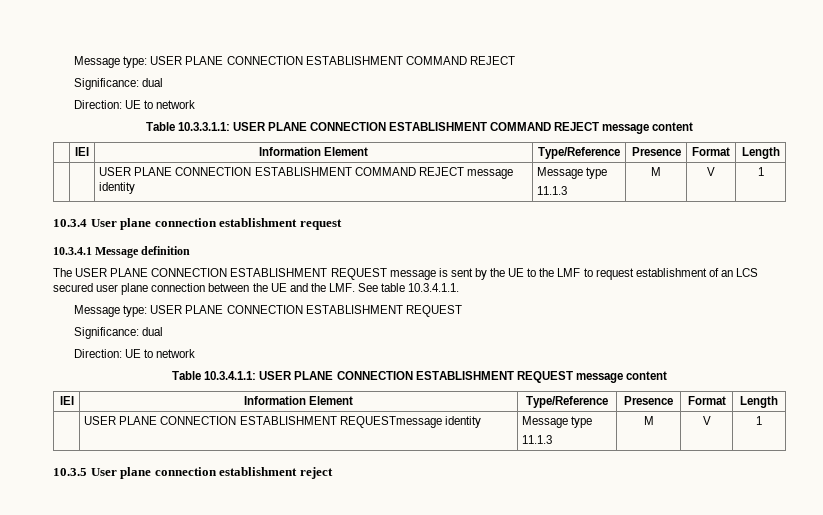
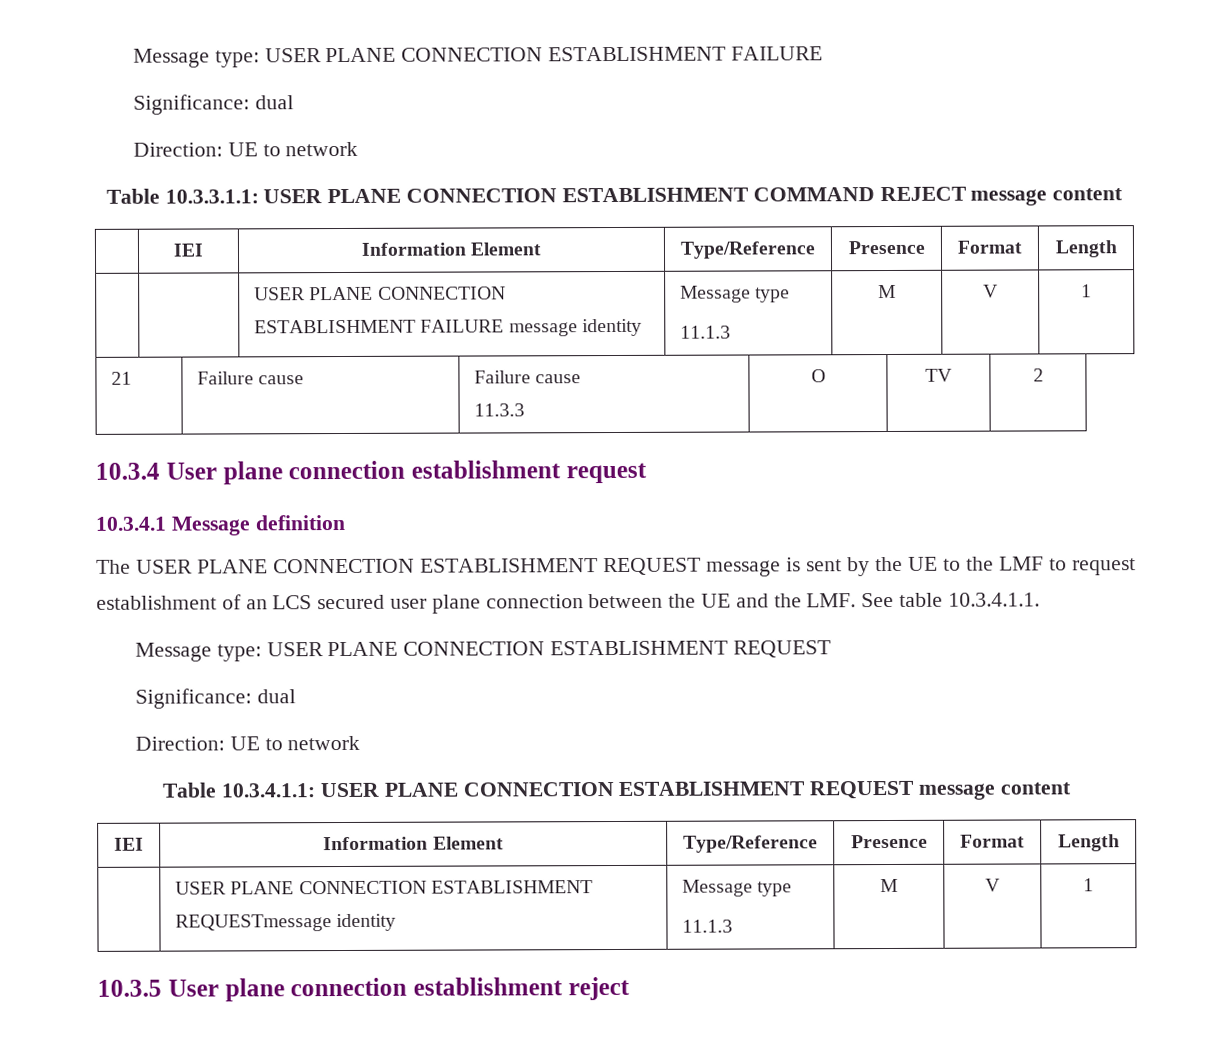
- Message type: USER PLANE CONNECTION ESTABLISHMENT COMMAND REJECT
+ Message type: USER PLANE CONNECTION ESTABLISHMENT FAILURE
- | | USER PLANE CONNECTION ESTABLISHMENT COMMAND REJECT message identity | Message type
+ | | USER PLANE CONNECTION ESTABLISHMENT FAILURE message identity | Message type
+ 21 | Failure cause | Failure cause
+ 11.3.3 | O | TV | 2

